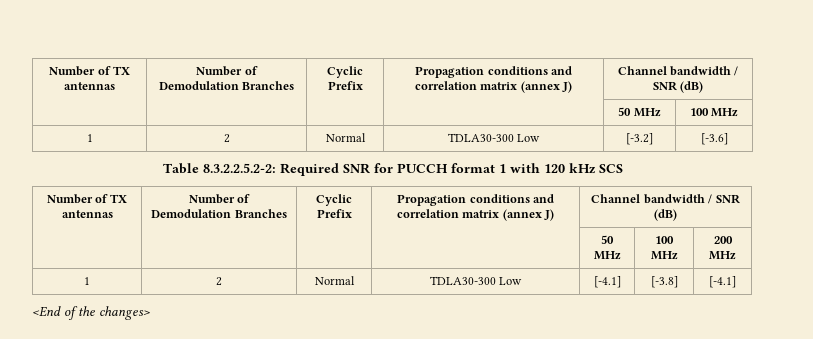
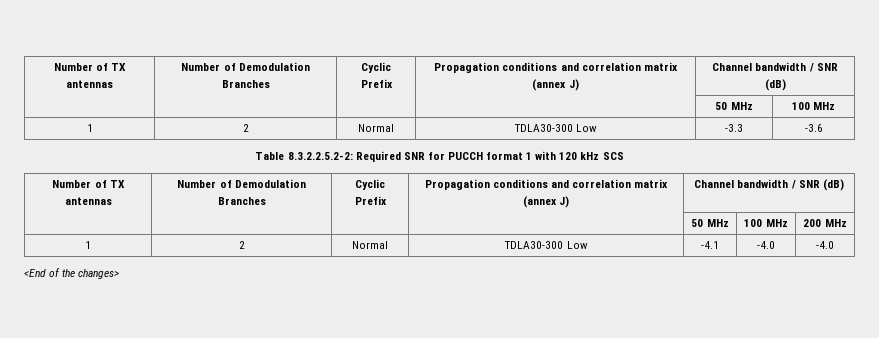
- 1 | 2 | Normal | TDLA30-300 Low | [-3.2] | [-3.6]
+ 1 | 2 | Normal | TDLA30-300 Low | -3.3 | -3.6
- 1 | 2 | Normal | TDLA30-300 Low | [-4.1] | [-3.8] | [-4.1]
+ 1 | 2 | Normal | TDLA30-300 Low | -4.1 | -4.0 | -4.0

